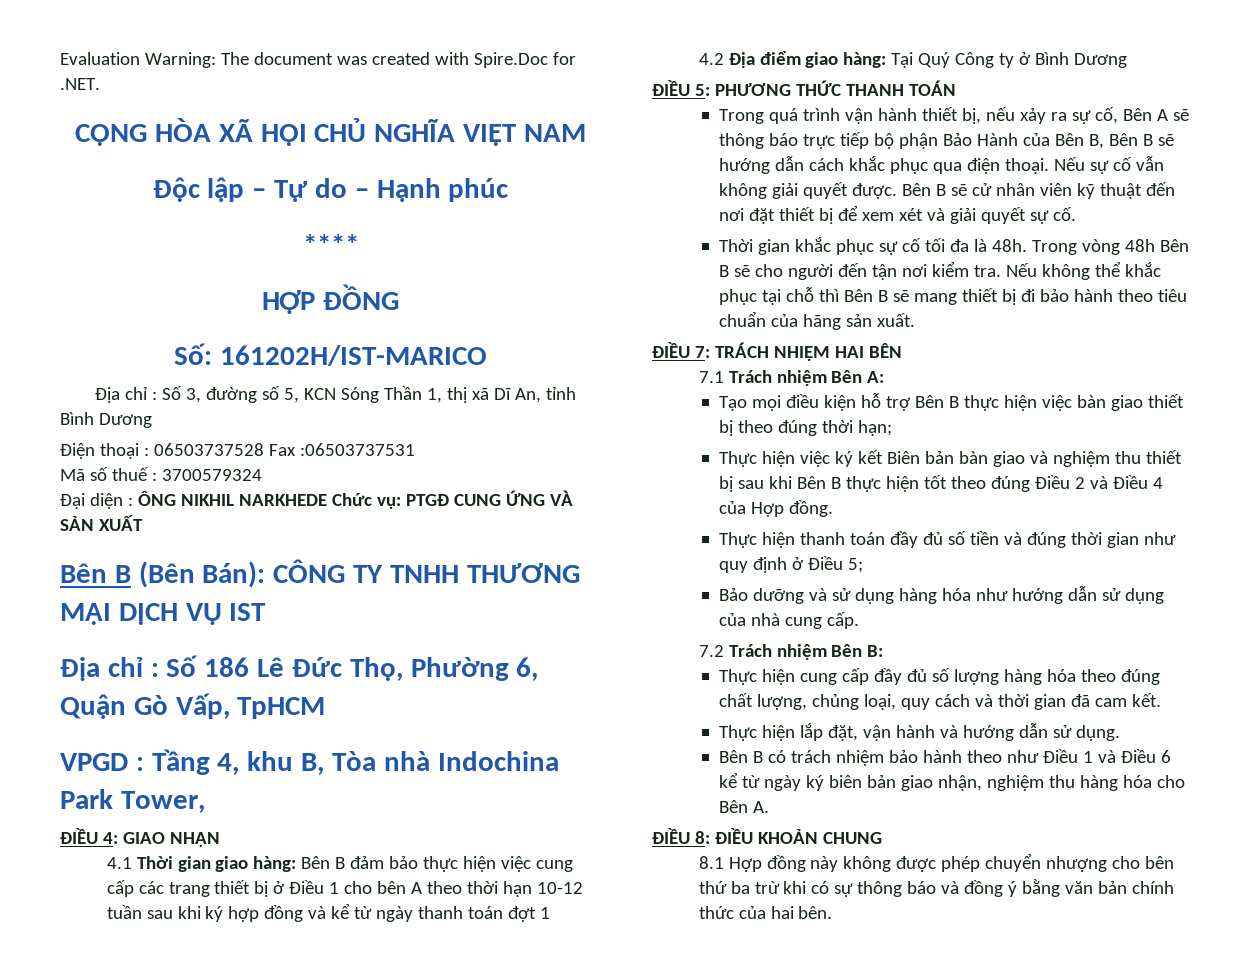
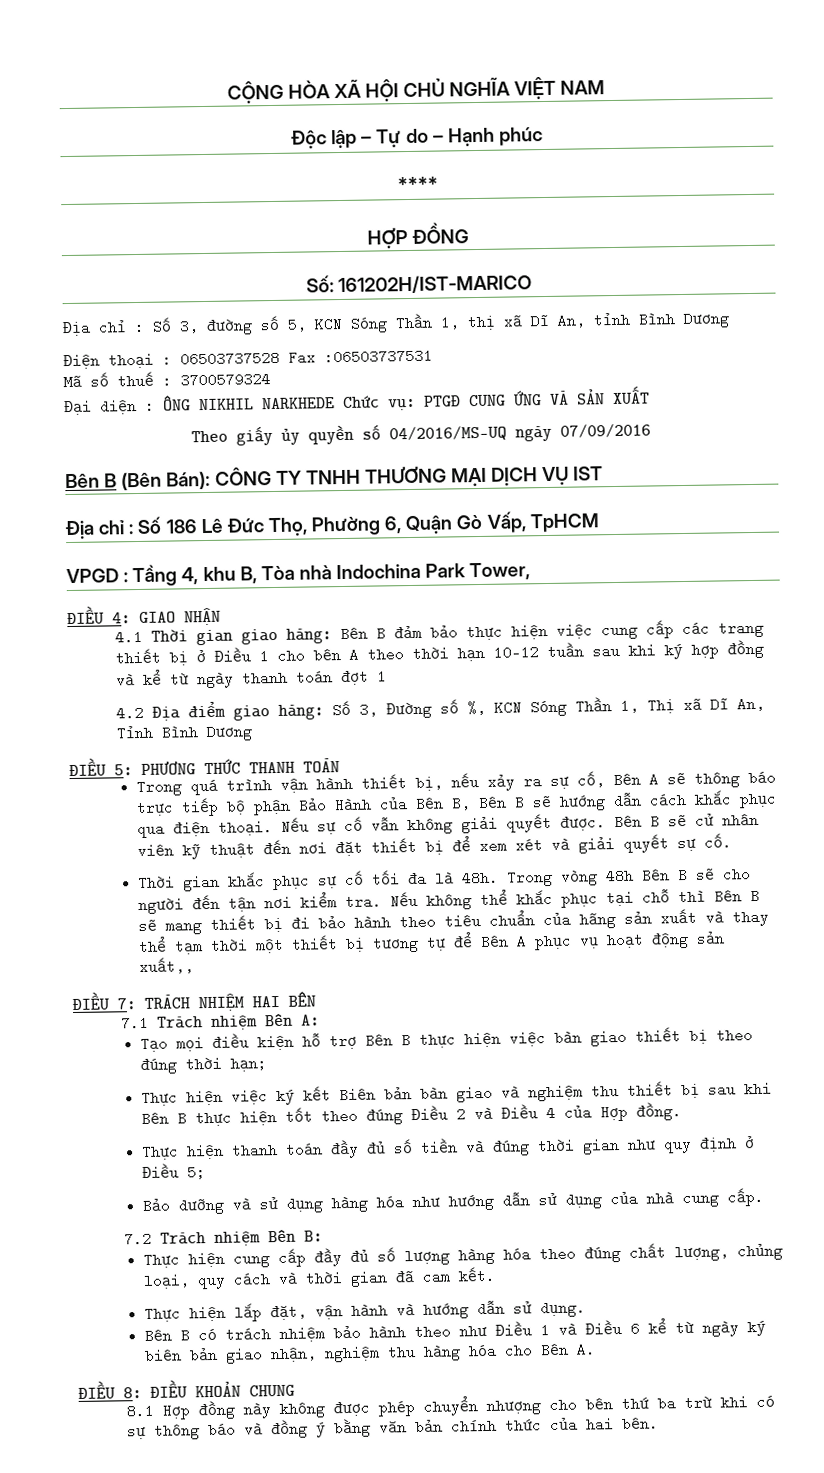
- Evaluation Warning: The document was created with Spire.Doc for .NET.
+ Theo giấy ủy quyền số 04/2016/MS-UQ ngày 07/09/2016
- 4.2 Địa điểm giao hàng: Tại Quý Công ty ở Bình Dương
+ 4.2 Địa điểm giao hàng: Số 3, Đường số %, KCN Sóng Thần 1, Thị xã Dĩ An, Tỉnh Bình Dương
- Nếu không thể khắc phục tại chỗ thì Bên B sẽ mang thiết bị đi bảo hành theo tiêu chuẩn của hãng sản xuất.
+ Nếu không thể khắc phục tại chỗ thì Bên B sẽ mang thiết bị đi bảo hành theo tiêu chuẩn của hãng sản xuất và thay thể tạm thời một thiết bị tương tự để Bên A phục vụ hoạt động sản xuất,,

